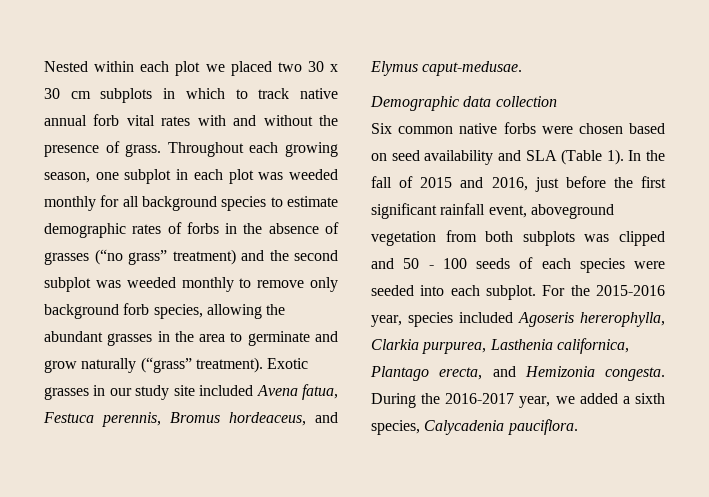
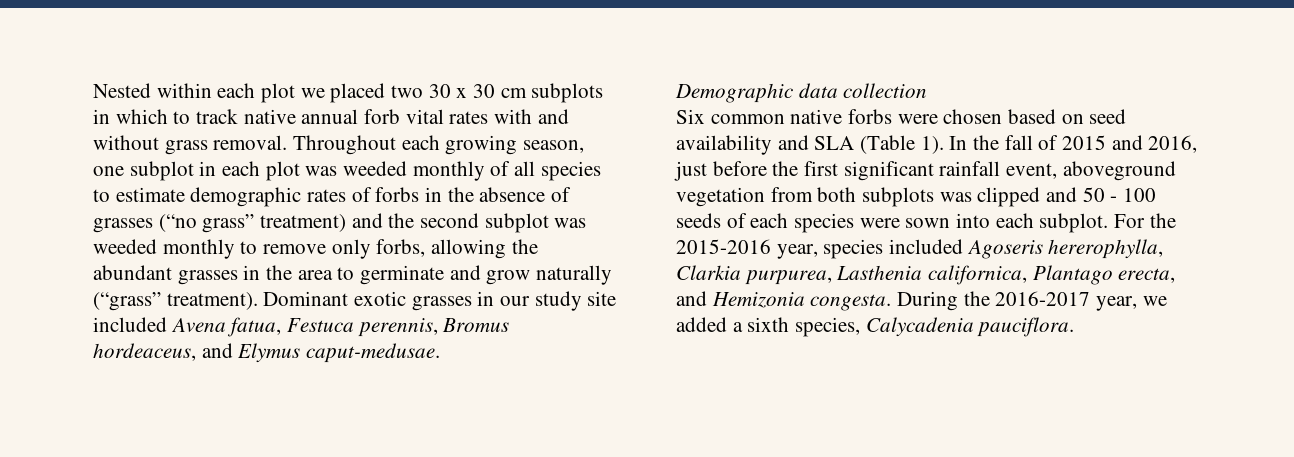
- Nested within each plot we placed two 30 x 30 cm subplots in which to track native annual forb vital rates with and without the presence of grass.
+ Nested within each plot we placed two 30 x 30 cm subplots in which to track native annual forb vital rates with and without grass removal.
- Throughout each growing season, one subplot in each plot was weeded monthly for all background species to estimate demographic rates of forbs in the absence of grasses (“no grass” treatment) and the second subplot was weeded monthly to remove only background forb species, allowing the abundant grasses in the area to germinate and grow naturally (“grass” treatment).
+ Throughout each growing season, one subplot in each plot was weeded monthly of all species to estimate demographic rates of forbs in the absence of grasses (“no grass” treatment) and the second subplot was weeded monthly to remove only forbs, allowing the abundant grasses in the area to germinate and grow naturally (“grass” treatment).
- Exotic grasses in our study site included Avena fatua, Festuca perennis, Bromus hordeaceus, and Elymus caput-medusae.
+ Dominant exotic grasses in our study site included Avena fatua, Festuca perennis, Bromus hordeaceus, and Elymus caput-medusae.
- In the fall of 2015 and 2016, just before the first significant rainfall event, aboveground vegetation from both subplots was clipped and 50 - 100 seeds of each species were seeded into each subplot.
+ In the fall of 2015 and 2016, just before the first significant rainfall event, aboveground vegetation from both subplots was clipped and 50 - 100 seeds of each species were sown into each subplot.

